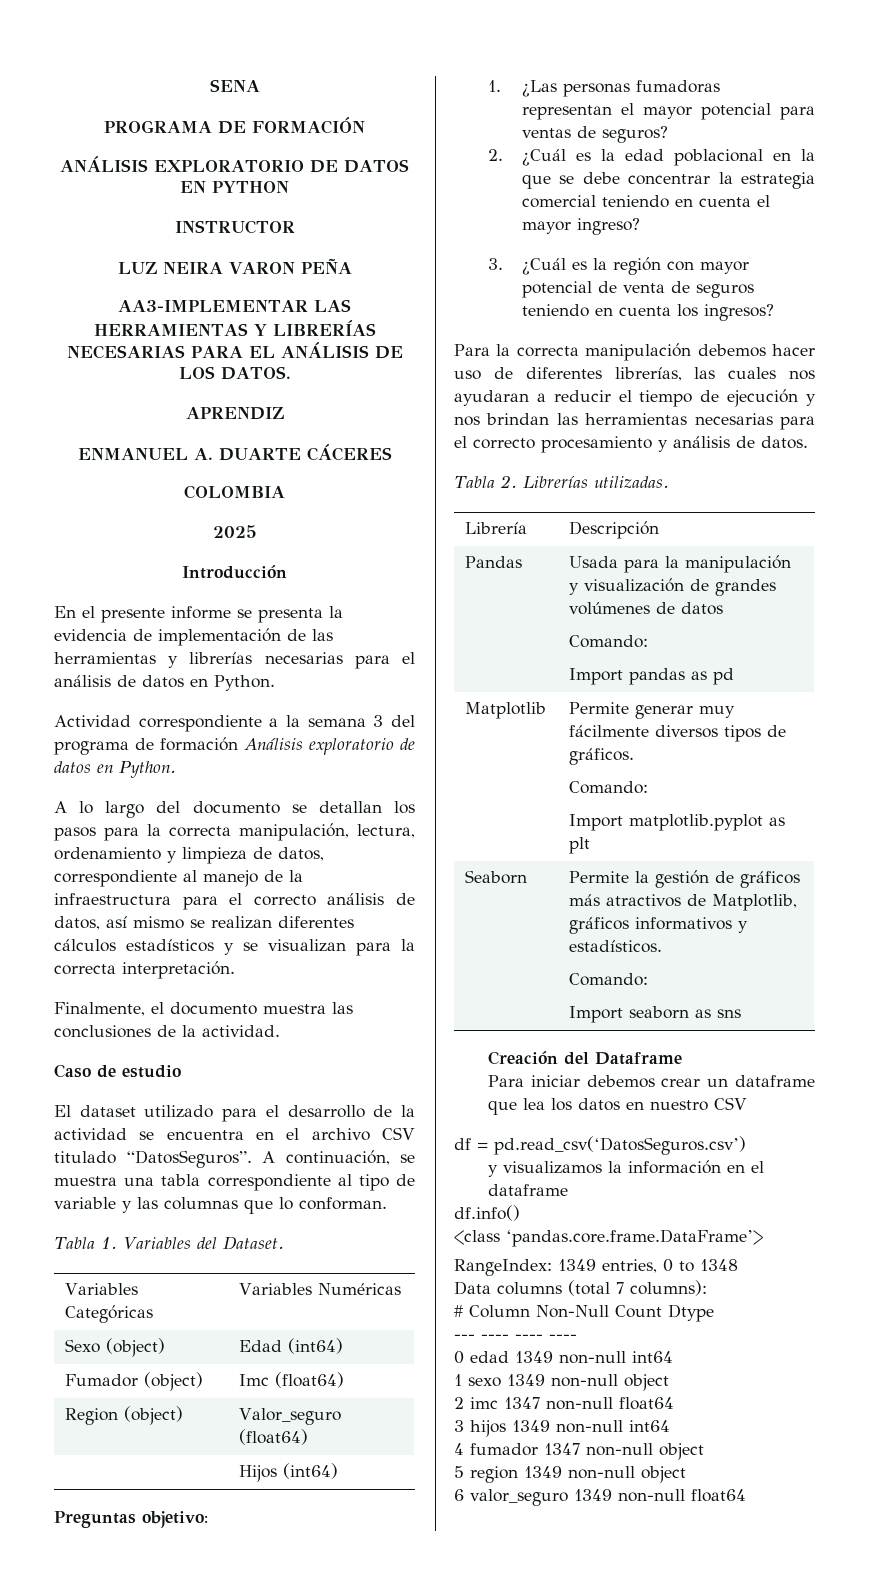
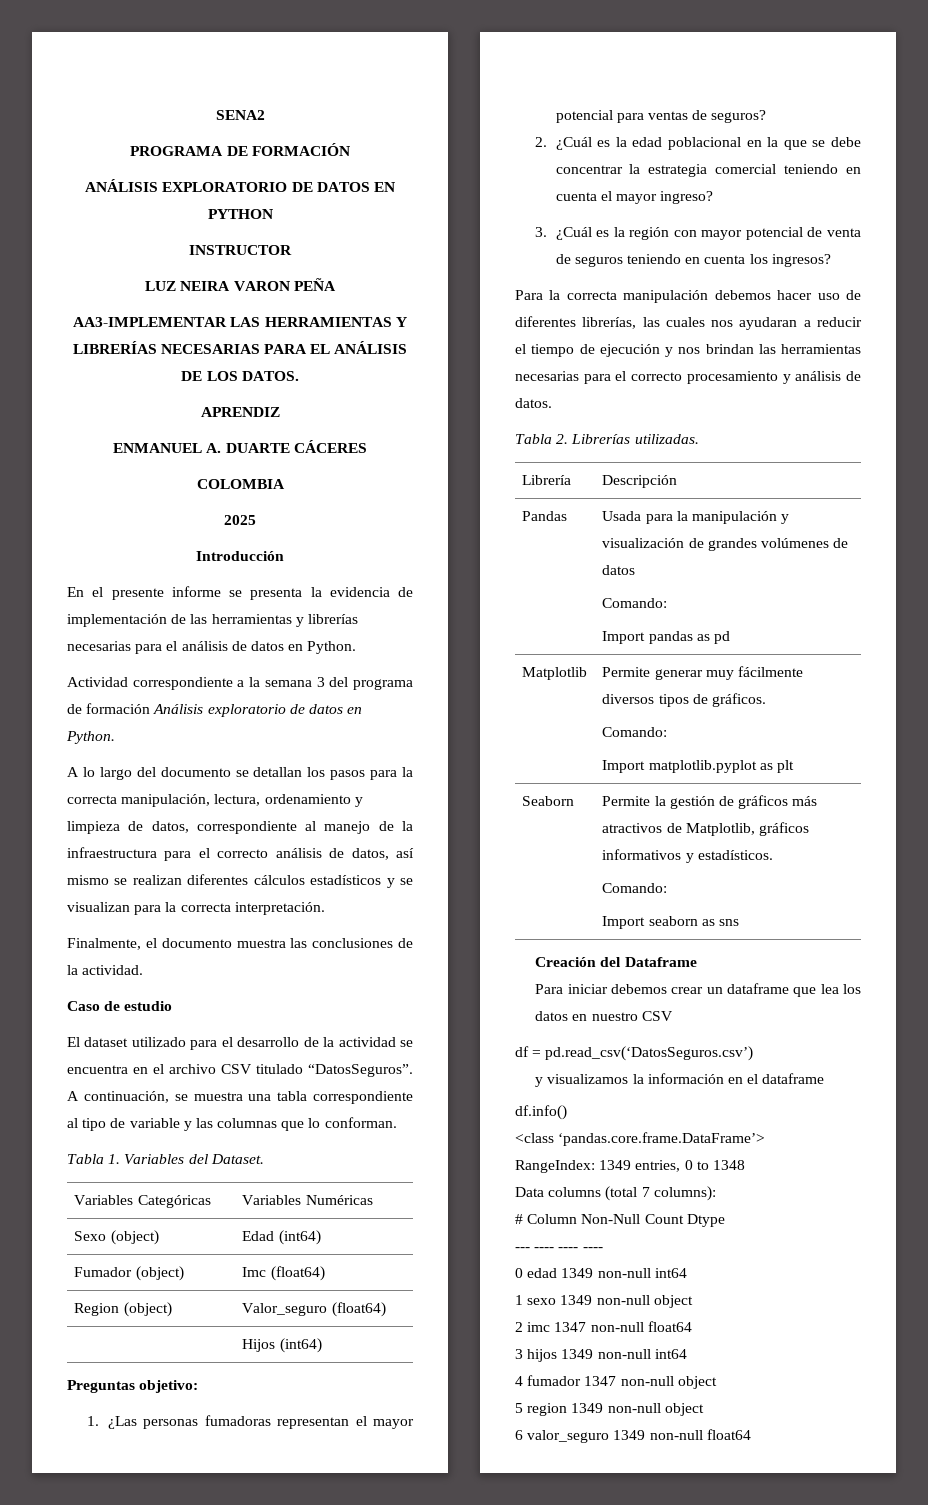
- SENA
+ SENA2

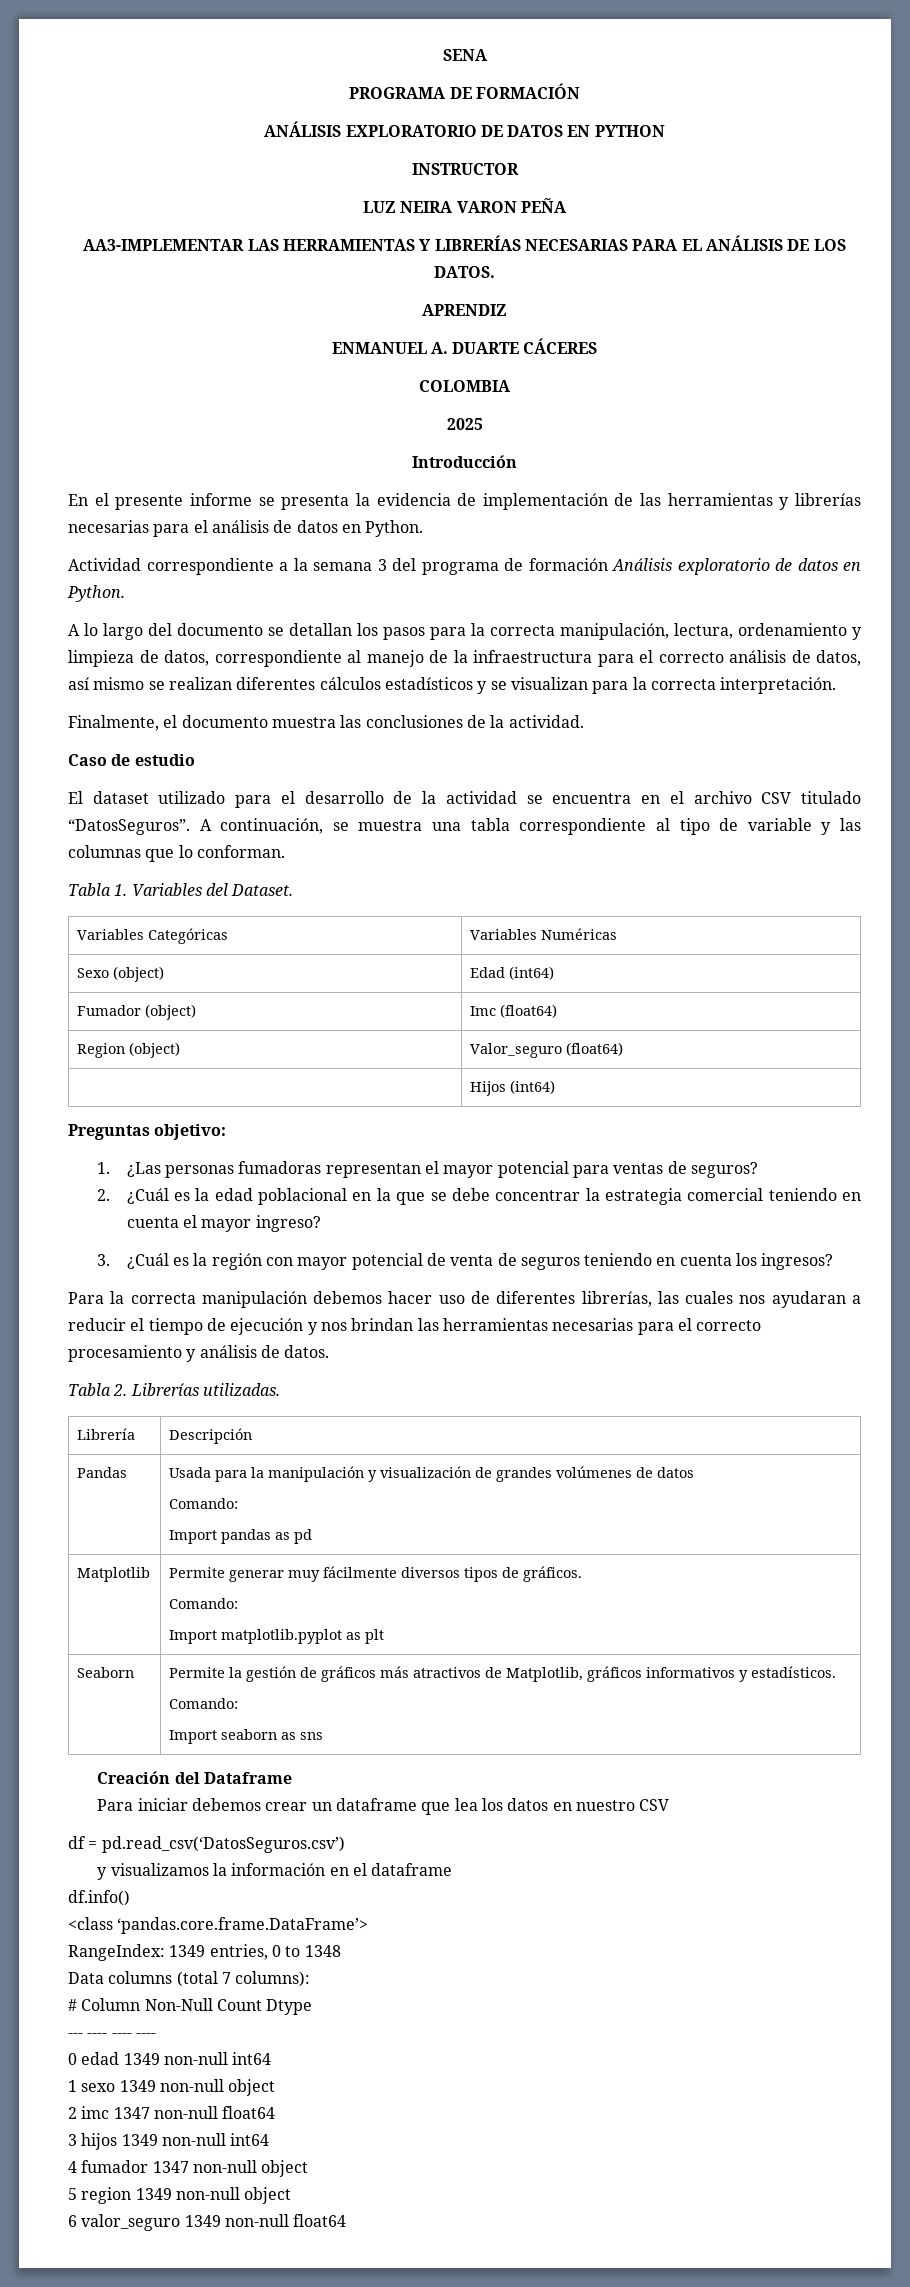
- SENA2
+ SENA

